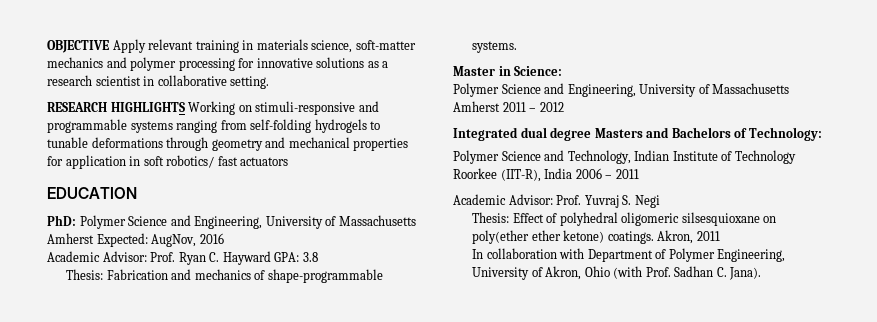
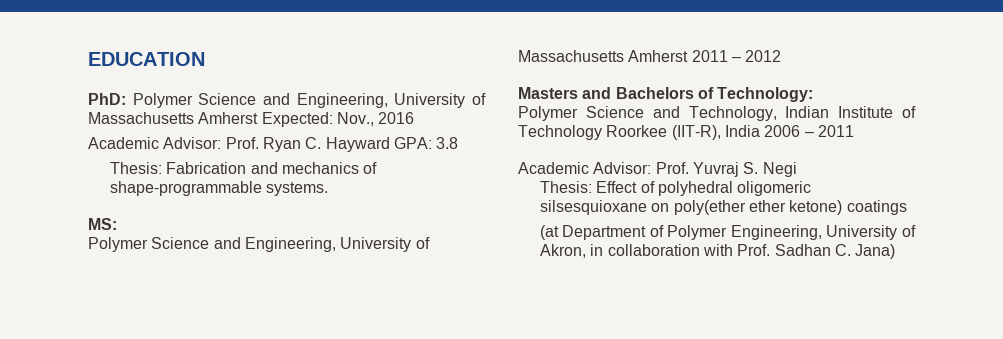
- OBJECTIVE Apply relevant training in materials science, soft-matter mechanics and polymer processing for innovative solutions as a research scientist in collaborative setting.
- RESEARCH HIGHLIGHTS Working on stimuli-responsive and programmable systems ranging from self-folding hydrogels to tunable deformations through geometry and mechanical properties for application in soft robotics/ fast actuators
- PhD: Polymer Science and Engineering, University of Massachusetts Amherst Expected: AugNov, 2016
+ PhD: Polymer Science and Engineering, University of Massachusetts Amherst Expected: Nov., 2016
- Master in Science:
+ MS:
- Integrated dual degree Masters and Bachelors of Technology:
+ Masters and Bachelors of Technology:
- Thesis: Effect of polyhedral oligomeric silsesquioxane on poly(ether ether ketone) coatings. Akron, 2011
- In collaboration with Department of Polymer Engineering, University of Akron, Ohio (with Prof. Sadhan C. Jana).
+ Thesis: Effect of polyhedral oligomeric silsesquioxane on poly(ether ether ketone) coatings
+ (at Department of Polymer Engineering, University of Akron, in collaboration with Prof. Sadhan C. Jana)

